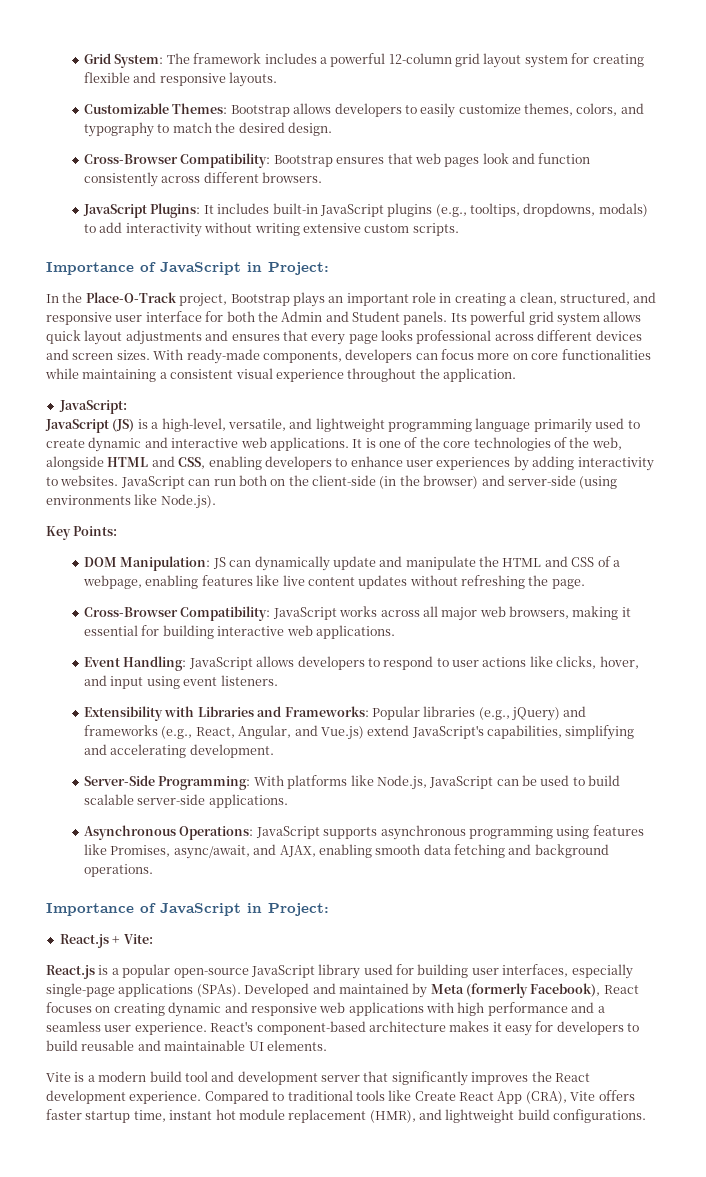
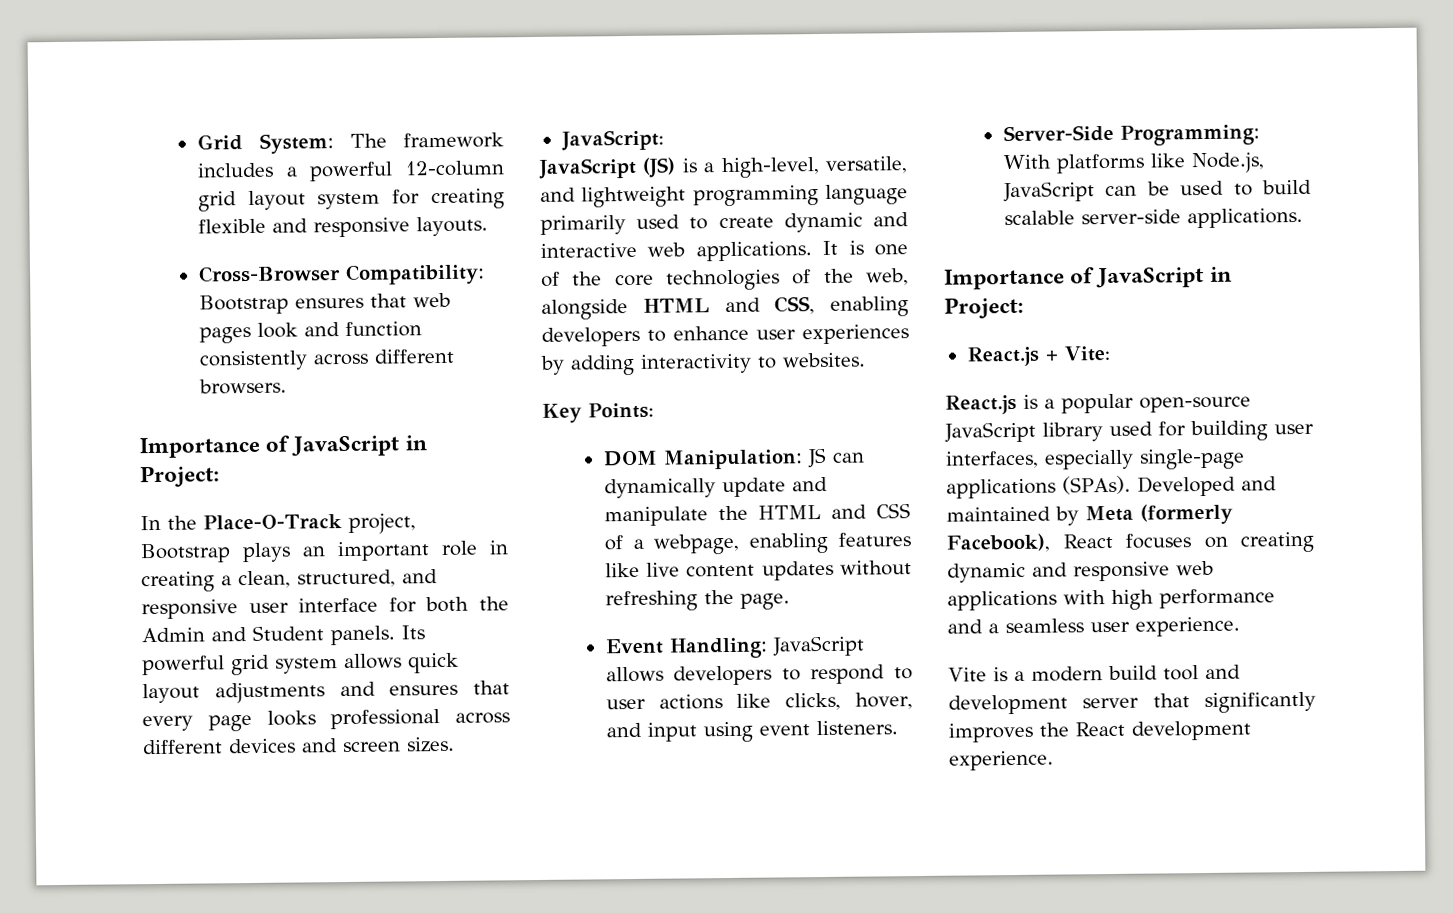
- Customizable Themes: Bootstrap allows developers to easily customize themes, colors, and typography to match the desired design.
- JavaScript Plugins: It includes built-in JavaScript plugins (e.g., tooltips, dropdowns, modals) to add interactivity without writing extensive custom scripts.
- With ready-made components, developers can focus more on core functionalities while maintaining a consistent visual experience throughout the application.
- JavaScript can run both on the client-side (in the browser) and server-side (using environments like Node.js).
- Cross-Browser Compatibility: JavaScript works across all major web browsers, making it essential for building interactive web applications.
- Extensibility with Libraries and Frameworks: Popular libraries (e.g., jQuery) and frameworks (e.g., React, Angular, and Vue.js) extend JavaScript's capabilities, simplifying and accelerating development.
- Asynchronous Operations: JavaScript supports asynchronous programming using features like Promises, async/await, and AJAX, enabling smooth data fetching and background operations.
- React's component-based architecture makes it easy for developers to build reusable and maintainable UI elements.
- Compared to traditional tools like Create React App (CRA), Vite offers faster startup time, instant hot module replacement (HMR), and lightweight build configurations.

